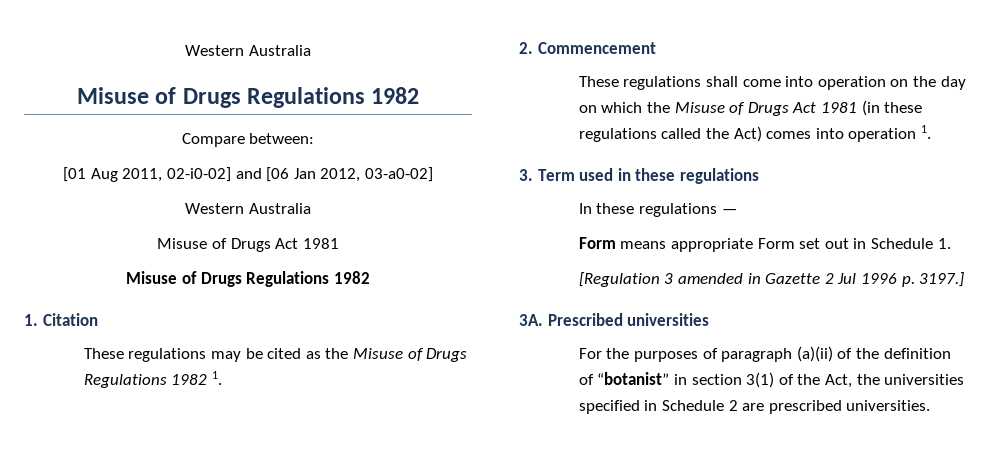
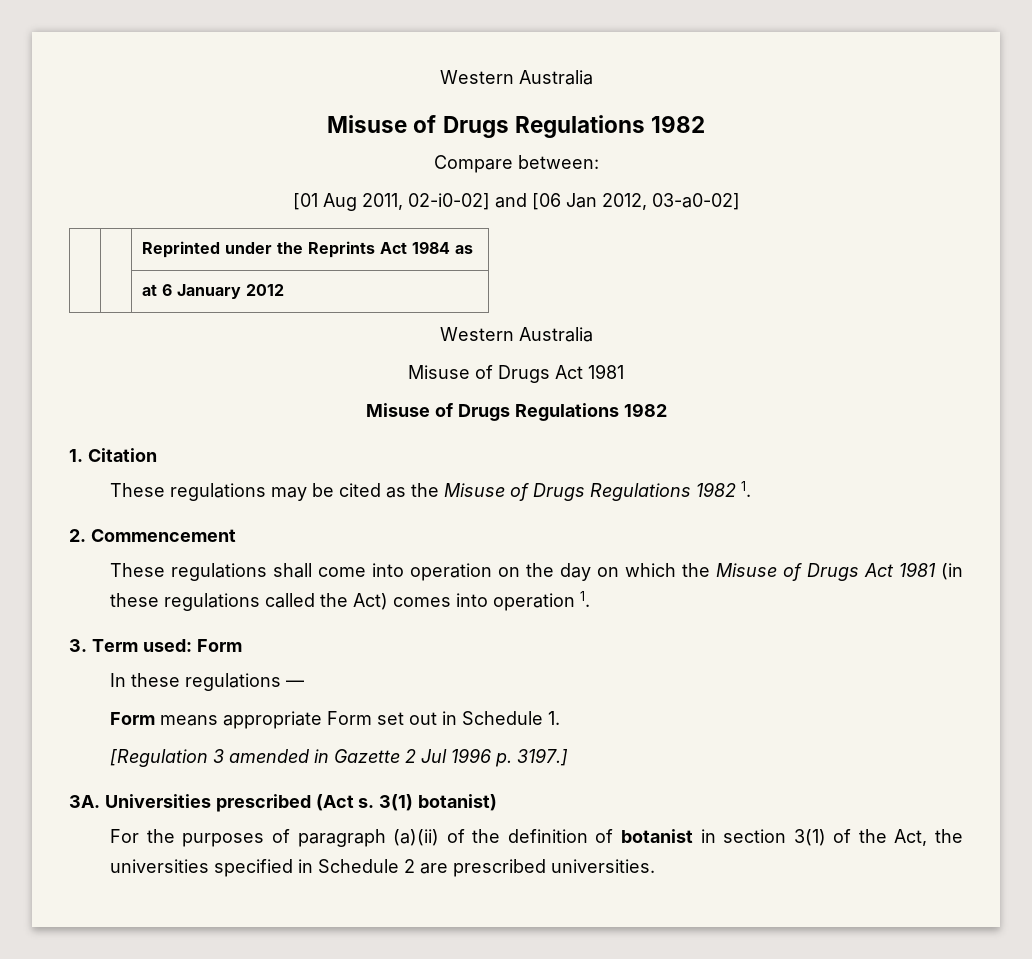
+ | | Reprinted under the Reprints Act 1984 as
+ | | at 6 January 2012
- 3. Term used in these regulations
+ 3. Term used: Form
- Prescribed universities
+ Universities prescribed (Act s. 3(1) botanist)
- For the purposes of paragraph (a)(ii) of the definition of “botanist” in section 3(1) of the Act, the universities specified in Schedule 2 are prescribed universities.
+ For the purposes of paragraph (a)(ii) of the definition of botanist in section 3(1) of the Act, the universities specified in Schedule 2 are prescribed universities.

